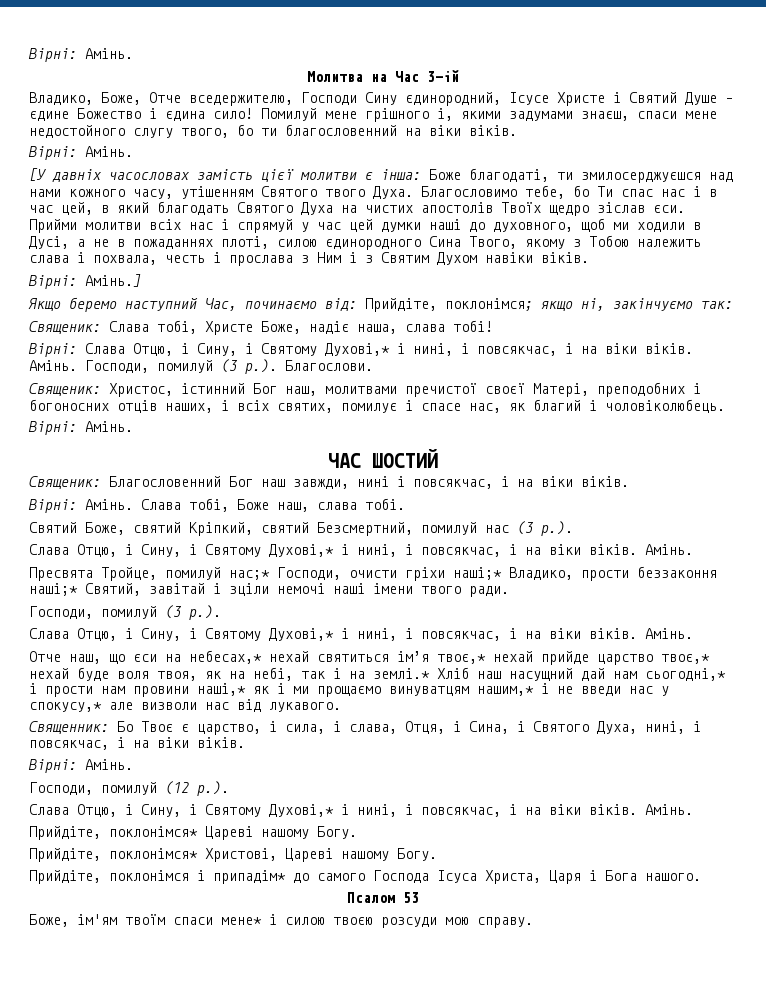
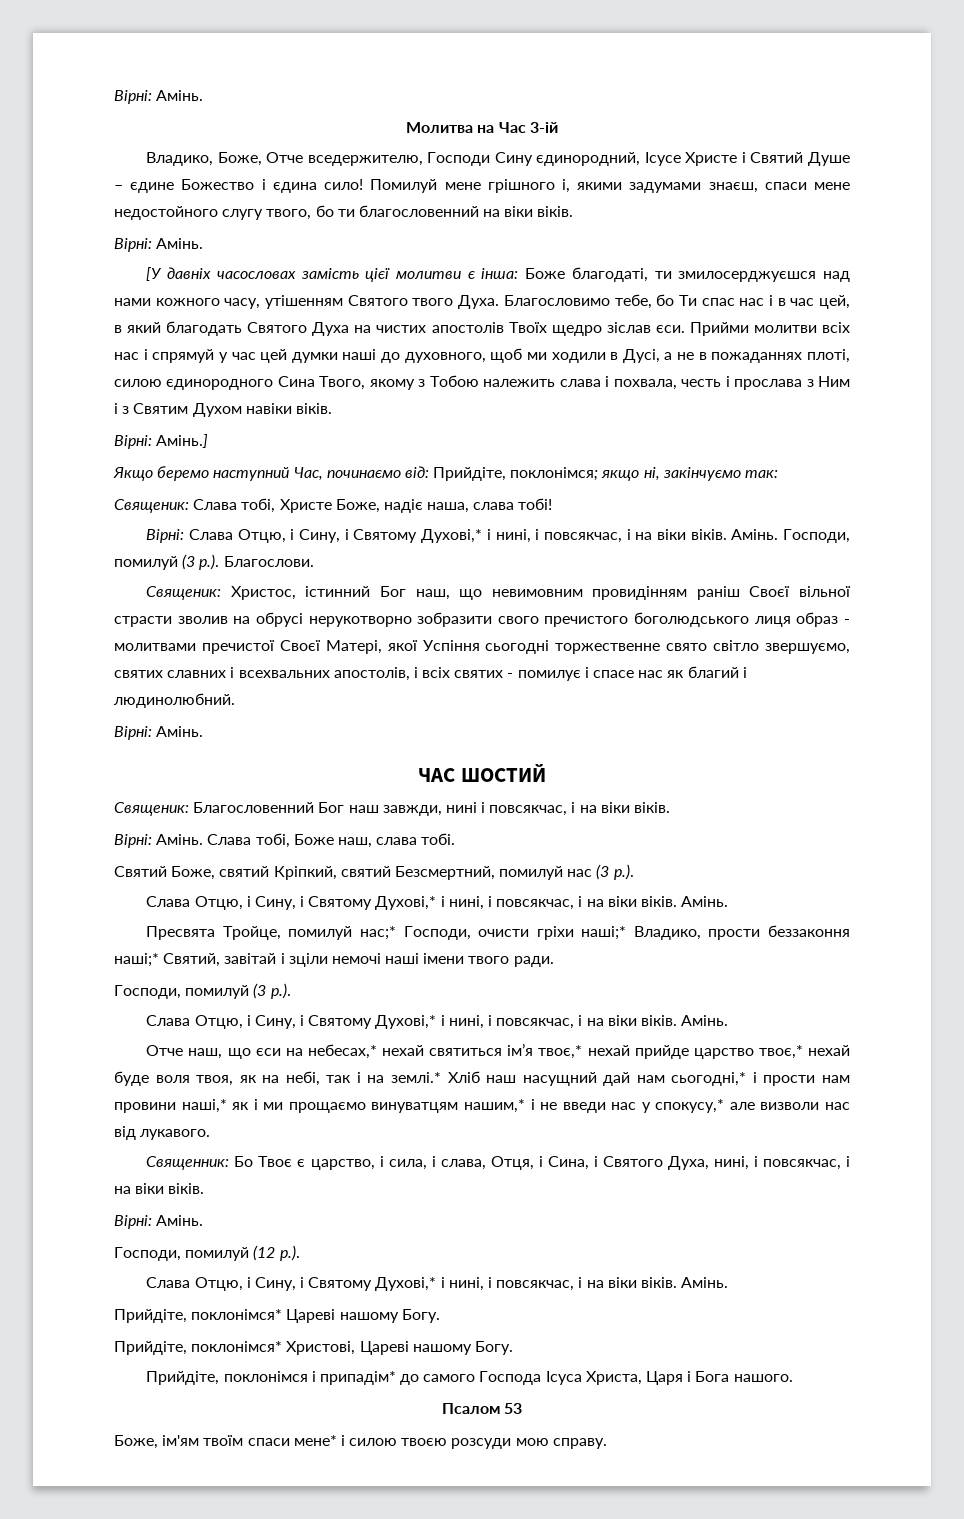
- Священик: Христос, істинний Бог наш, молитвами пречистої своєї Матері, преподобних і богоносних отців наших, і всіх святих, помилує і спасе нас, як благий і чоловіколюбець.
+ Священик: Христос, істинний Бог наш, що невимовним провидінням раніш Своєї вільної страсти зволив на обрусі нерукотворно зобразити свого пречистого боголюдського лиця образ - молитвами пречистої Своєї Матері, якої Успіння сьогодні торжественне свято світло звершуємо, святих славних і всехвальних апостолів, і всіх святих - помилує і спасе нас як благий і людинолюбний.

